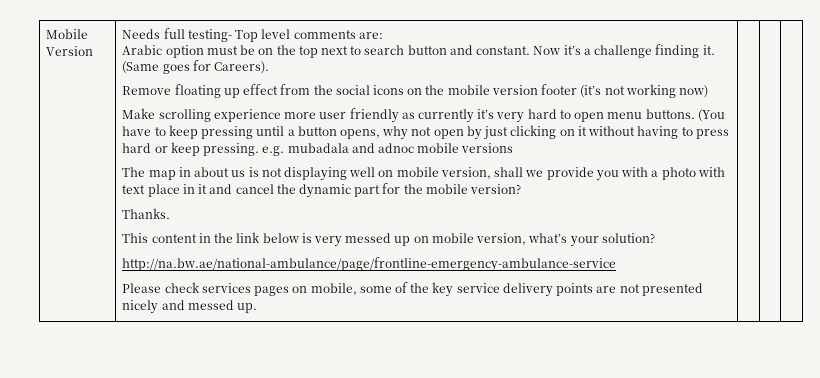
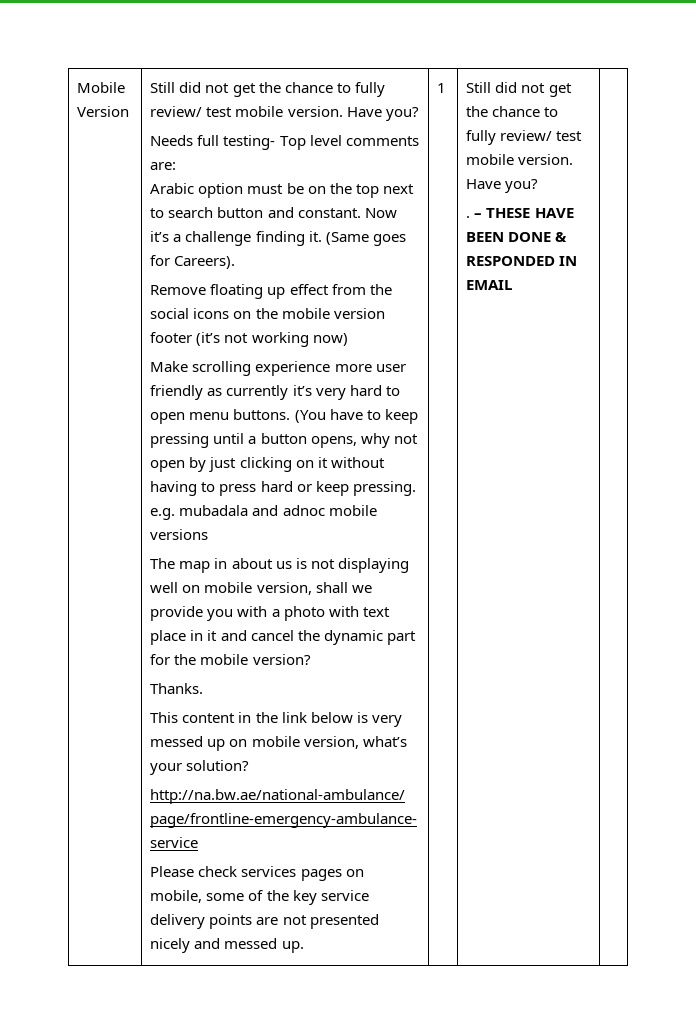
- Mobile Version
+ Mobile Version | Still did not get the chance to fully review/ test mobile version. Have you?
+ 1 | Still did not get the chance to fully review/ test mobile version. Have you?
+ . – THESE HAVE BEEN DONE & RESPONDED IN EMAIL

